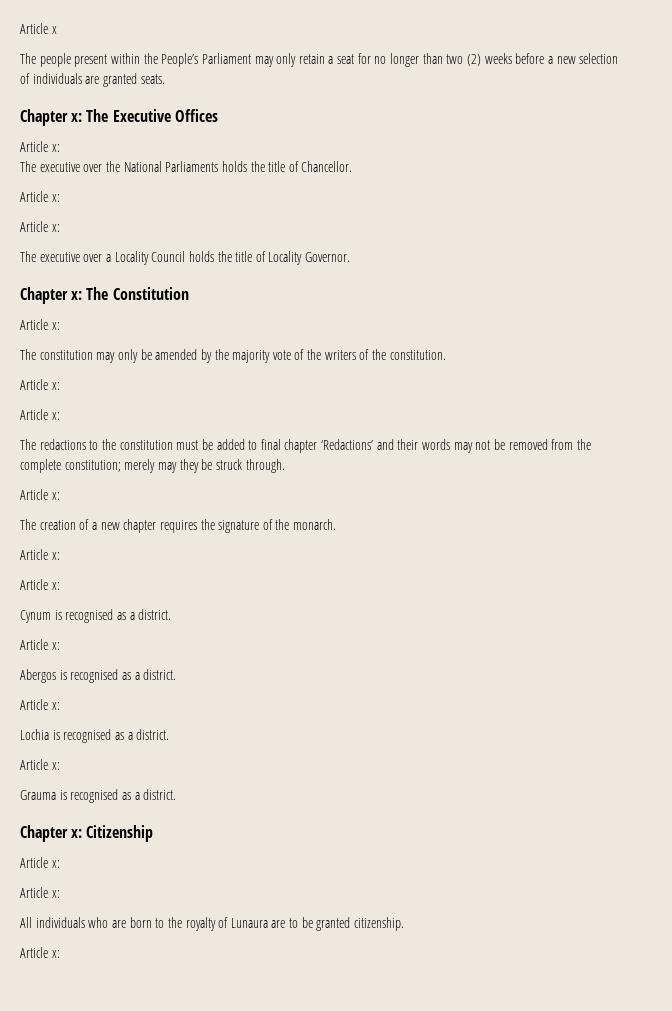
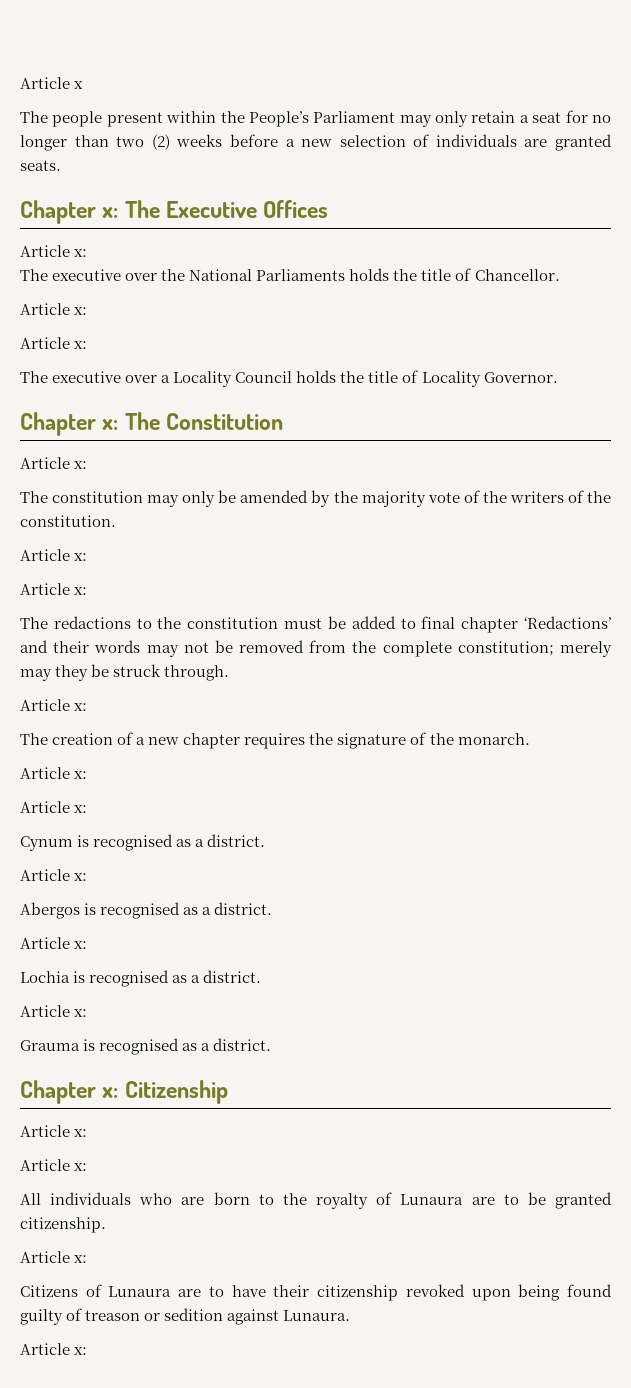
+ Citizens of Lunaura are to have their citizenship revoked upon being found guilty of treason or sedition against Lunaura.
+ Article x:

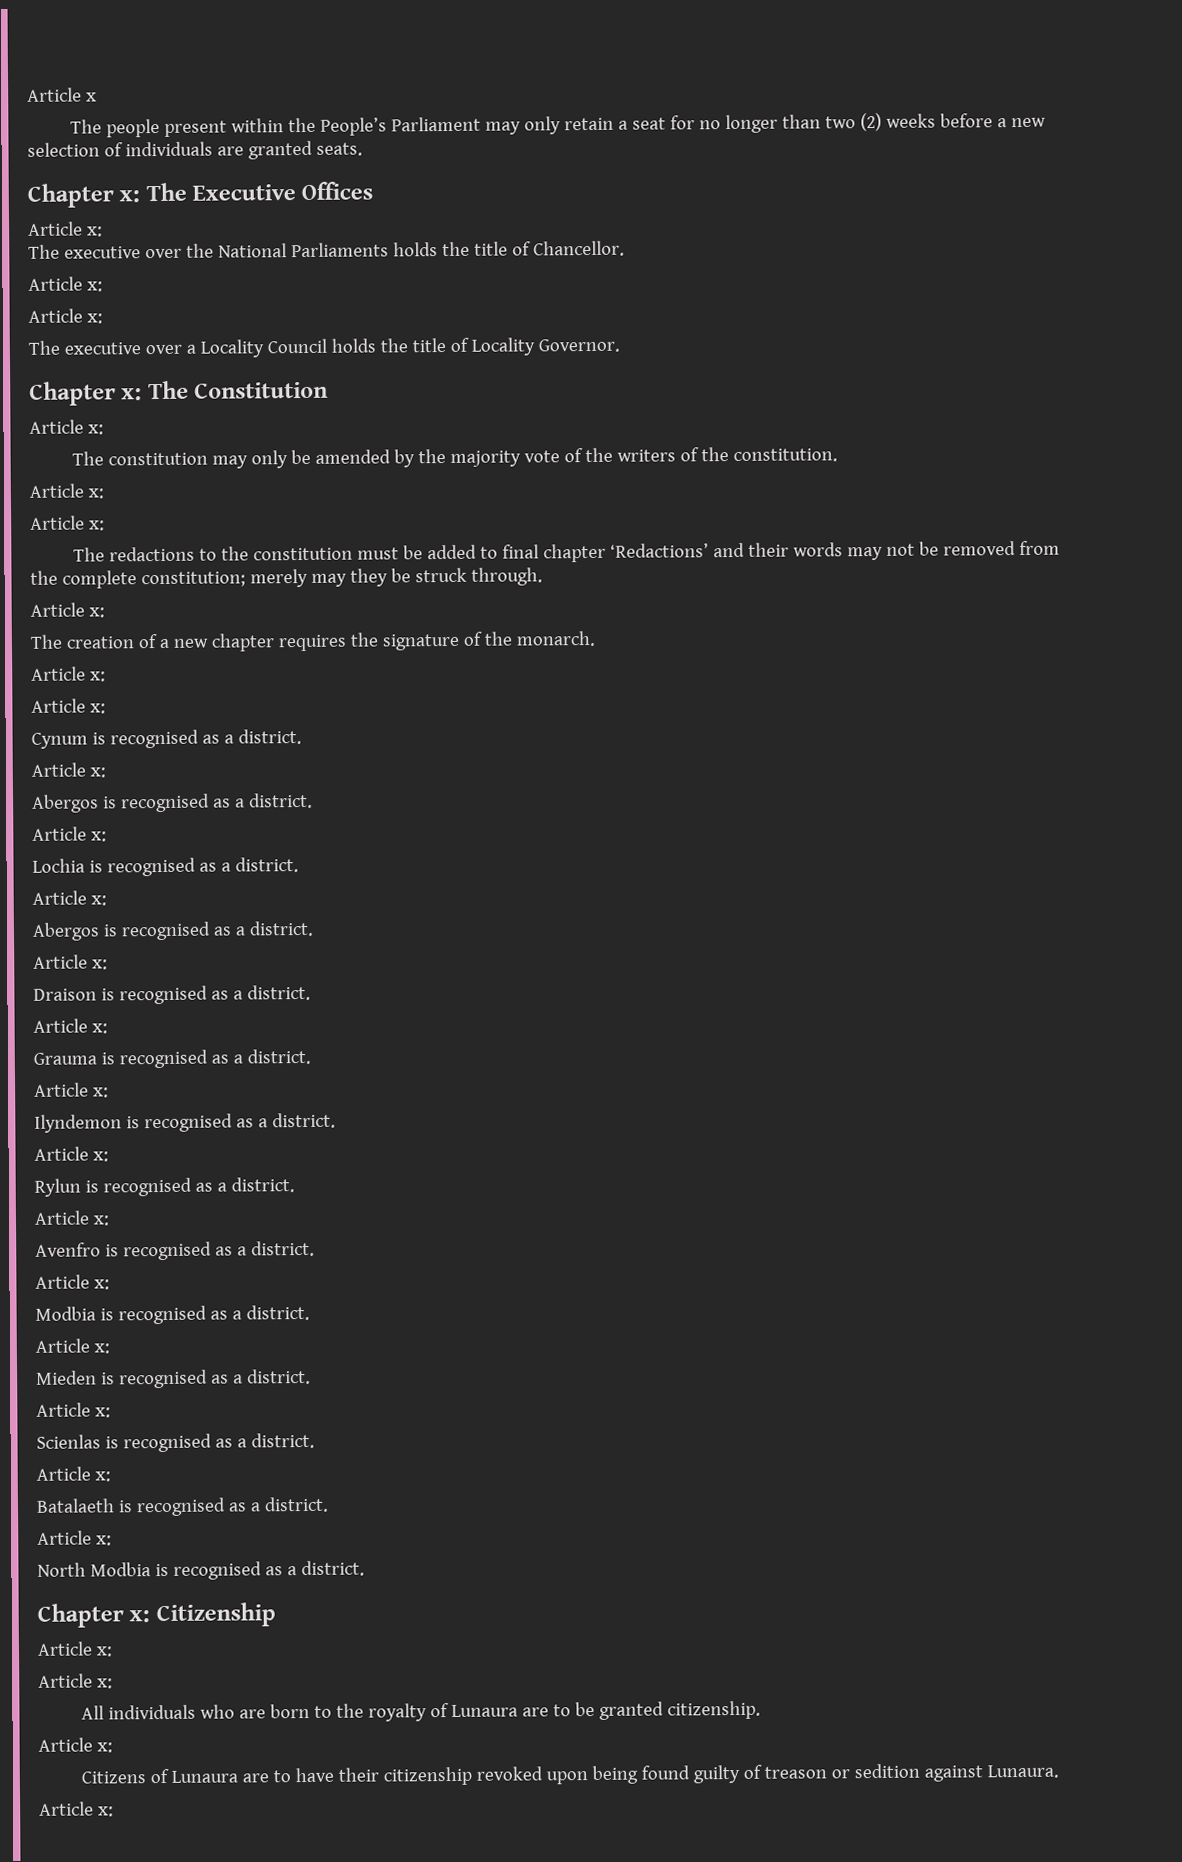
  Lochia is recognised as a district.
+ Article x:
+ Abergos is recognised as a district.
+ Article x:
+ Draison is recognised as a district.
  Grauma is recognised as a district.
+ Article x:
+ Ilyndemon is recognised as a district.
+ Article x:
+ Rylun is recognised as a district.
+ Article x:
+ Avenfro is recognised as a district.
+ Article x:
+ Modbia is recognised as a district.
+ Article x:
+ Mieden is recognised as a district.
+ Article x:
+ Scienlas is recognised as a district.
+ Article x:
+ Batalaeth is recognised as a district.
+ Article x:
+ North Modbia is recognised as a district.

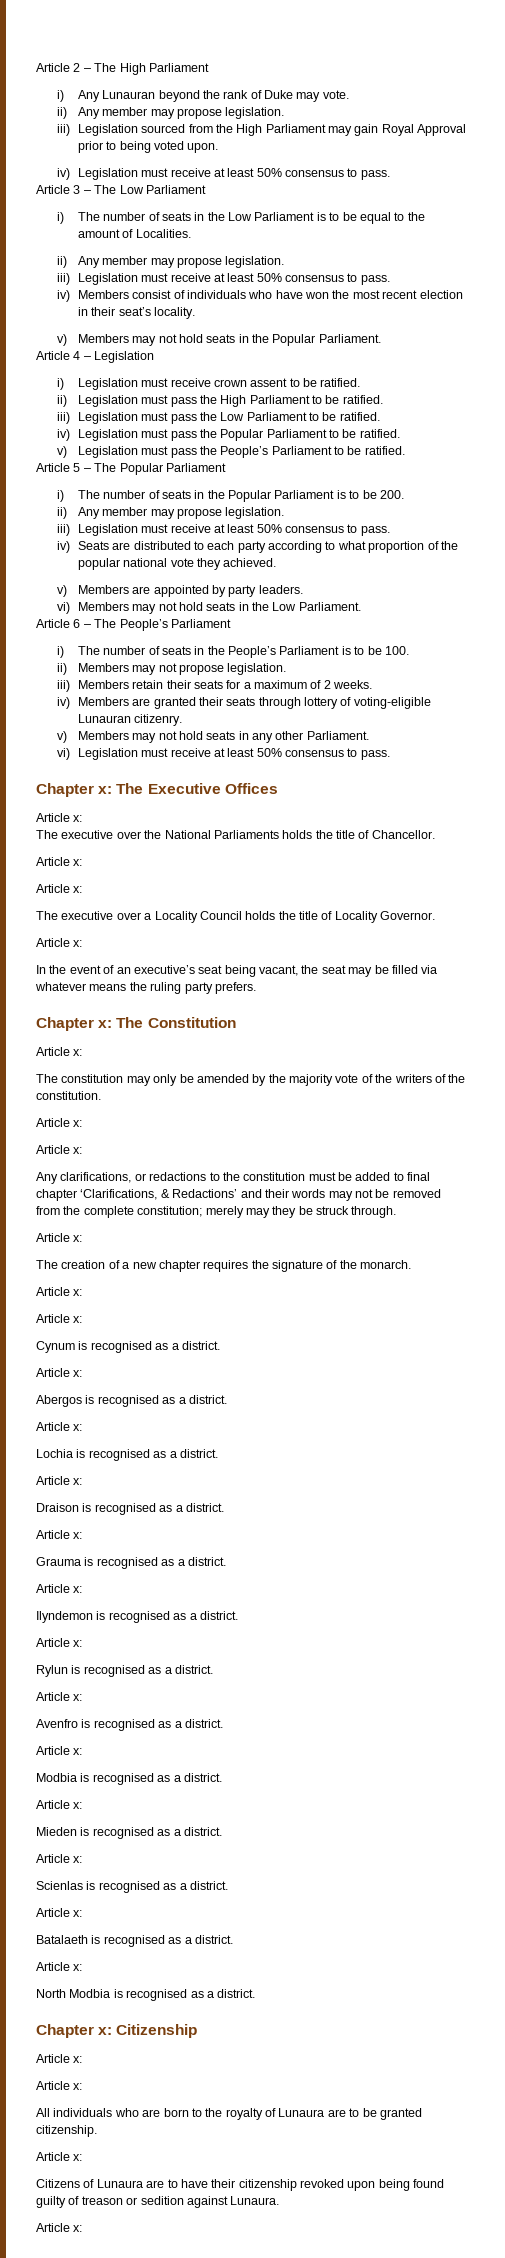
- Article x
- The people present within the People’s Parliament may only retain a seat for no longer than two (2) weeks before a new selection of individuals are granted seats.
+ Article 2 – The High Parliament
+ i) Any Lunauran beyond the rank of Duke may vote.
+ ii) Any member may propose legislation.
+ iii) Legislation sourced from the High Parliament may gain Royal Approval prior to being voted upon.
+ iv) Legislation must receive at least 50% consensus to pass.
+ Article 3 – The Low Parliament
+ i) The number of seats in the Low Parliament is to be equal to the amount of Localities.
+ ii) Any member may propose legislation.
+ iii) Legislation must receive at least 50% consensus to pass.
+ iv) Members consist of individuals who have won the most recent election in their seat’s locality.
+ v) Members may not hold seats in the Popular Parliament.
+ Article 4 – Legislation
+ i) Legislation must receive crown assent to be ratified.
+ ii) Legislation must pass the High Parliament to be ratified.
+ iii) Legislation must pass the Low Parliament to be ratified.
+ iv) Legislation must pass the Popular Parliament to be ratified.
+ v) Legislation must pass the People’s Parliament to be ratified.
+ Article 5 – The Popular Parliament
+ i) The number of seats in the Popular Parliament is to be 200.
+ ii) Any member may propose legislation.
+ iii) Legislation must receive at least 50% consensus to pass.
+ iv) Seats are distributed to each party according to what proportion of the popular national vote they achieved.
+ v) Members are appointed by party leaders.
+ vi) Members may not hold seats in the Low Parliament.
+ Article 6 – The People’s Parliament
+ i) The number of seats in the People’s Parliament is to be 100.
+ ii) Members may not propose legislation.
+ iii) Members retain their seats for a maximum of 2 weeks.
+ iv) Members are granted their seats through lottery of voting-eligible Lunauran citizenry.
+ v) Members may not hold seats in any other Parliament.
+ vi) Legislation must receive at least 50% consensus to pass.
  The executive over a Locality Council holds the title of Locality Governor.
+ Article x:
+ In the event of an executive’s seat being vacant, the seat may be filled via whatever means the ruling party prefers.
- The redactions to the constitution must be added to final chapter ‘Redactions’ and their words may not be removed from the complete constitution; merely may they be struck through.
+ Any clarifications, or redactions to the constitution must be added to final chapter ‘Clarifications, & Redactions’ and their words may not be removed from the complete constitution; merely may they be struck through.
  Lochia is recognised as a district.
- Article x:
- Abergos is recognised as a district.

